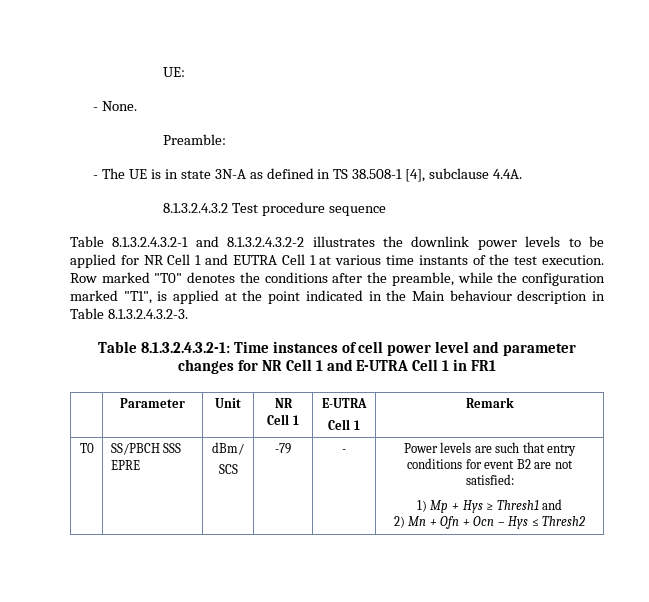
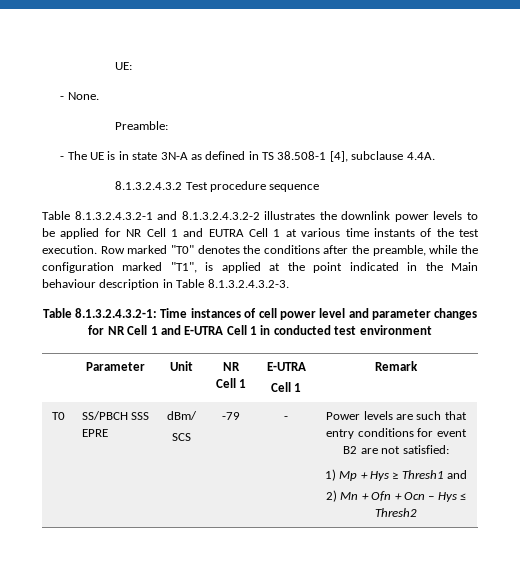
- Table 8.1.3.2.4.3.2-1: Time instances of cell power level and parameter changes for NR Cell 1 and E-UTRA Cell 1 in FR1
+ Table 8.1.3.2.4.3.2-1: Time instances of cell power level and parameter changes for NR Cell 1 and E-UTRA Cell 1 in conducted test environment

